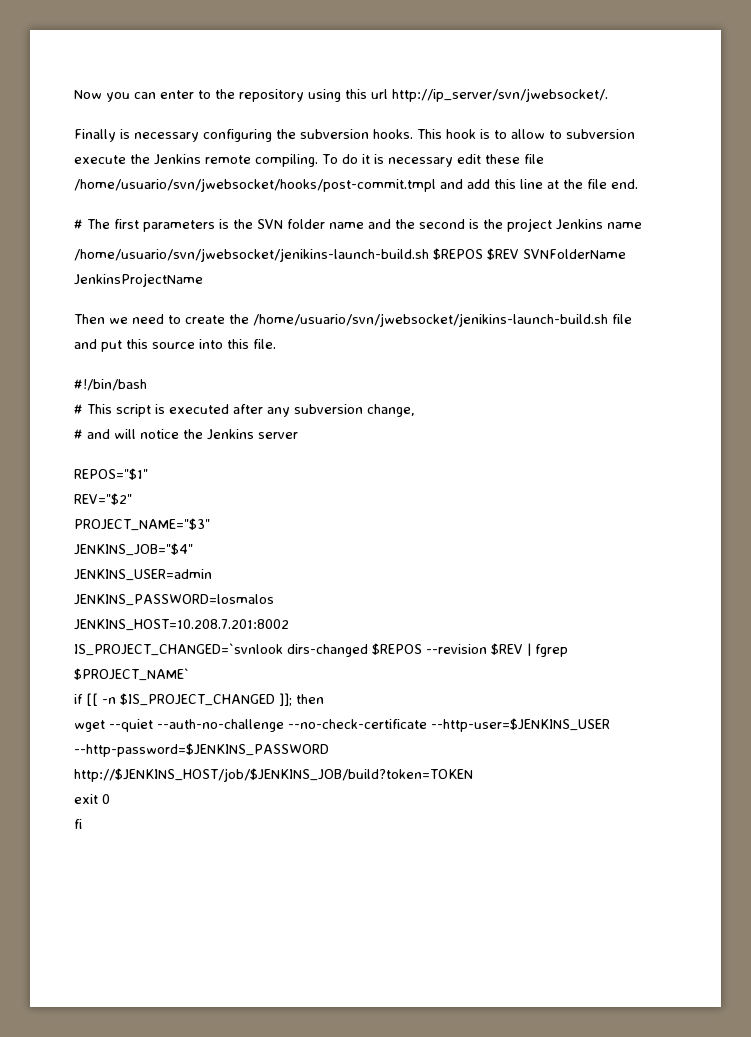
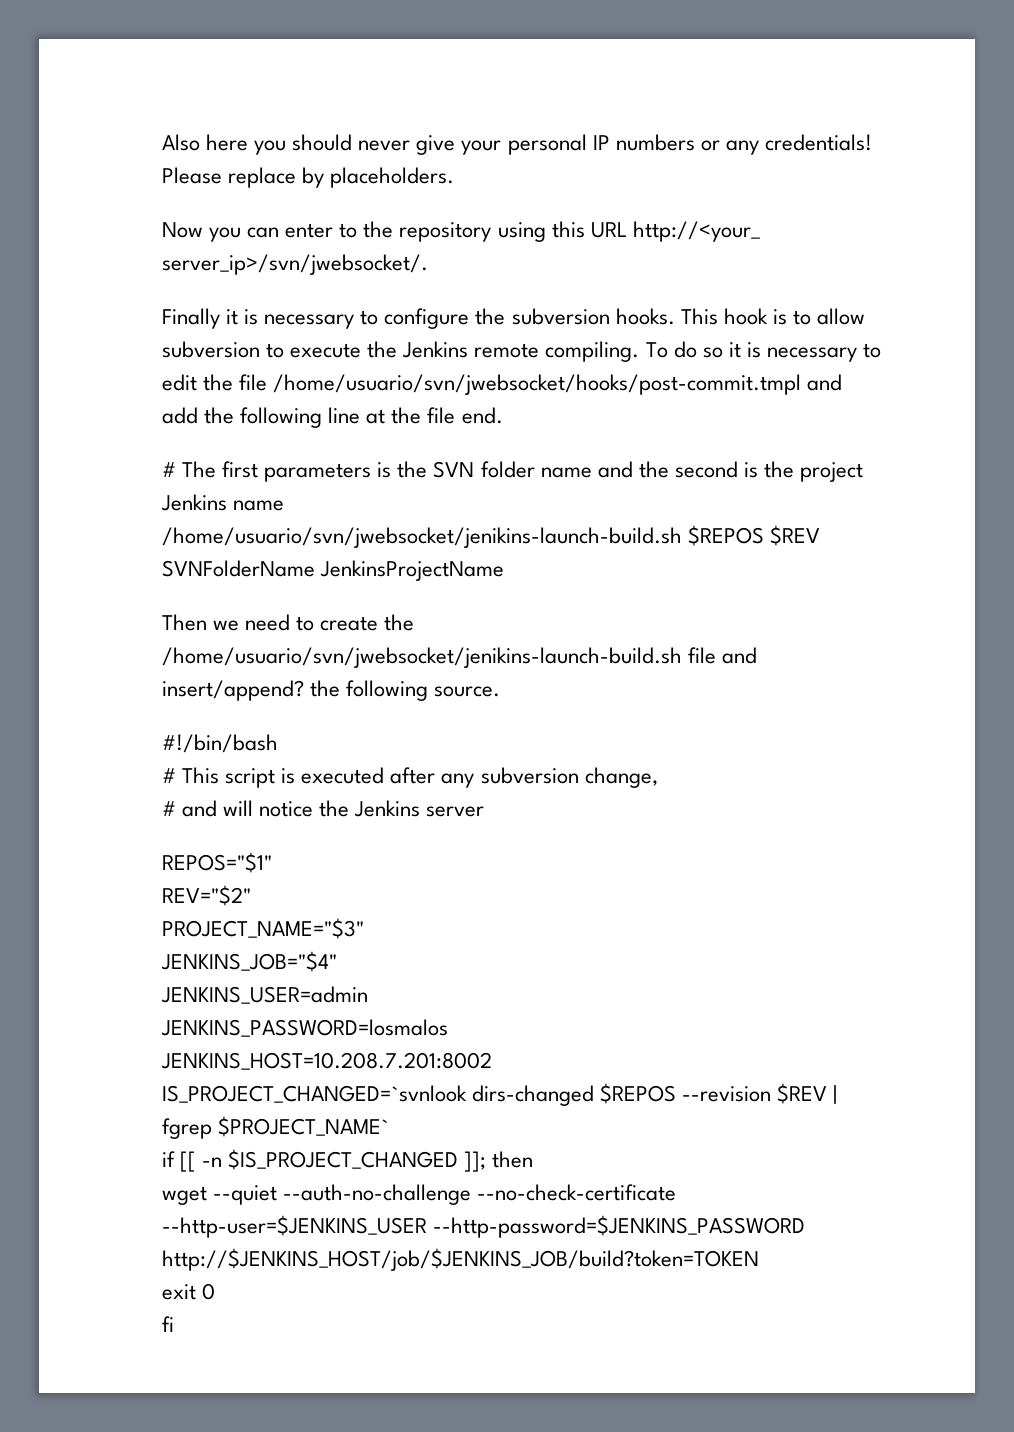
+ Also here you should never give your personal IP numbers or any credentials! Please replace by placeholders.
- Now you can enter to the repository using this url http://ip_server/svn/jwebsocket/.
+ Now you can enter to the repository using this URL http://<your_ server_ip>/svn/jwebsocket/.
- Finally is necessary configuring the subversion hooks.
+ Finally it is necessary to configure the subversion hooks.
- This hook is to allow to subversion execute the Jenkins remote compiling.
+ This hook is to allow subversion to execute the Jenkins remote compiling.
- To do it is necessary edit these file /home/usuario/svn/jwebsocket/hooks/post-commit.tmpl and add this line at the file end.
+ To do so it is necessary to edit the file /home/usuario/svn/jwebsocket/hooks/post-commit.tmpl and add the following line at the file end.
- Then we need to create the /home/usuario/svn/jwebsocket/jenikins-launch-build.sh file and put this source into this file.
+ Then we need to create the /home/usuario/svn/jwebsocket/jenikins-launch-build.sh file and insert/append? the following source.

